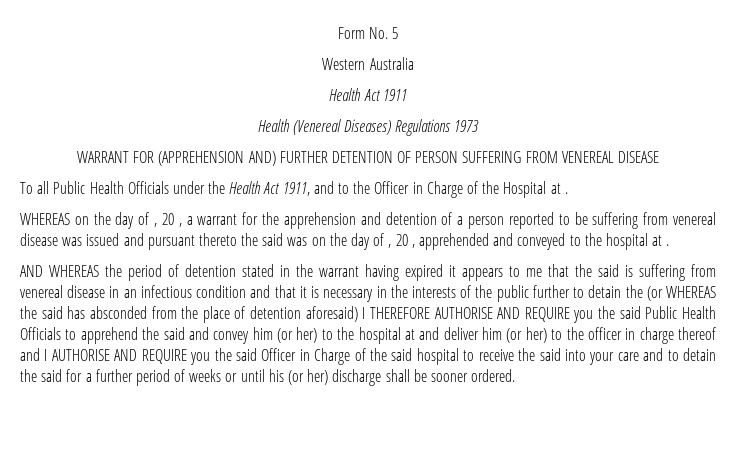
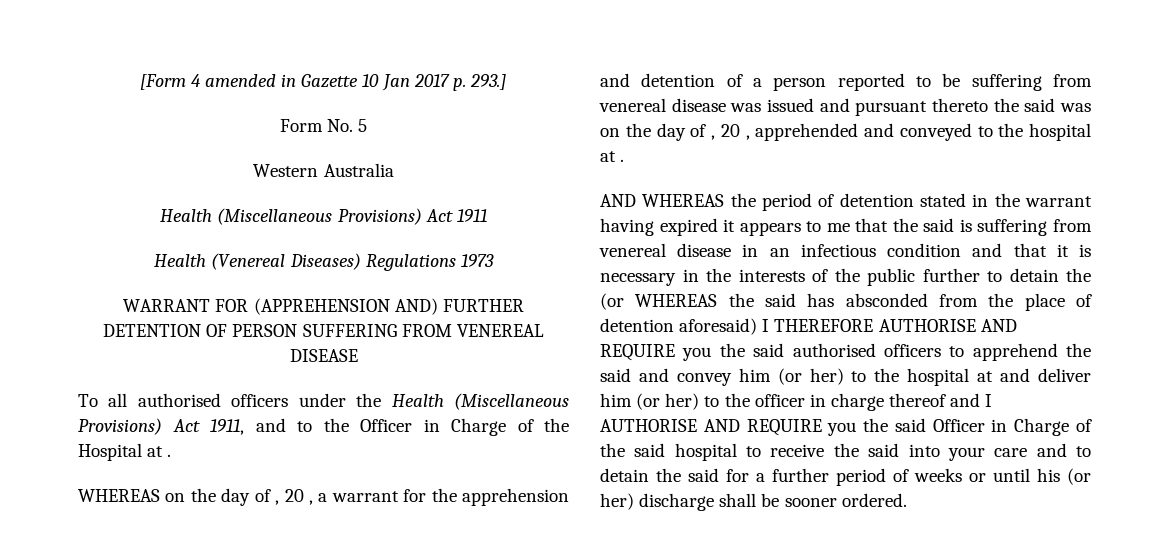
+ [Form 4 amended in Gazette 10 Jan 2017 p. 293.]
- Health Act 1911
+ Health (Miscellaneous Provisions) Act 1911
- To all Public Health Officials under the Health Act 1911, and to the Officer in Charge of the Hospital at .
+ To all authorised officers under the Health (Miscellaneous Provisions) Act 1911, and to the Officer in Charge of the Hospital at .
- AND WHEREAS the period of detention stated in the warrant having expired it appears to me that the said is suffering from venereal disease in an infectious condition and that it is necessary in the interests of the public further to detain the (or WHEREAS the said has absconded from the place of detention aforesaid) I THEREFORE AUTHORISE AND REQUIRE you the said Public Health Officials to apprehend the said and convey him (or her) to the hospital at and deliver him (or her) to the officer in charge thereof and I AUTHORISE AND REQUIRE you the said Officer in Charge of the said hospital to receive the said into your care and to detain the said for a further period of weeks or until his (or her) discharge shall be sooner ordered.
+ AND WHEREAS the period of detention stated in the warrant having expired it appears to me that the said is suffering from venereal disease in an infectious condition and that it is necessary in the interests of the public further to detain the (or WHEREAS the said has absconded from the place of detention aforesaid) I THEREFORE AUTHORISE AND REQUIRE you the said authorised officers to apprehend the said and convey him (or her) to the hospital at and deliver him (or her) to the officer in charge thereof and I AUTHORISE AND REQUIRE you the said Officer in Charge of the said hospital to receive the said into your care and to detain the said for a further period of weeks or until his (or her) discharge shall be sooner ordered.

